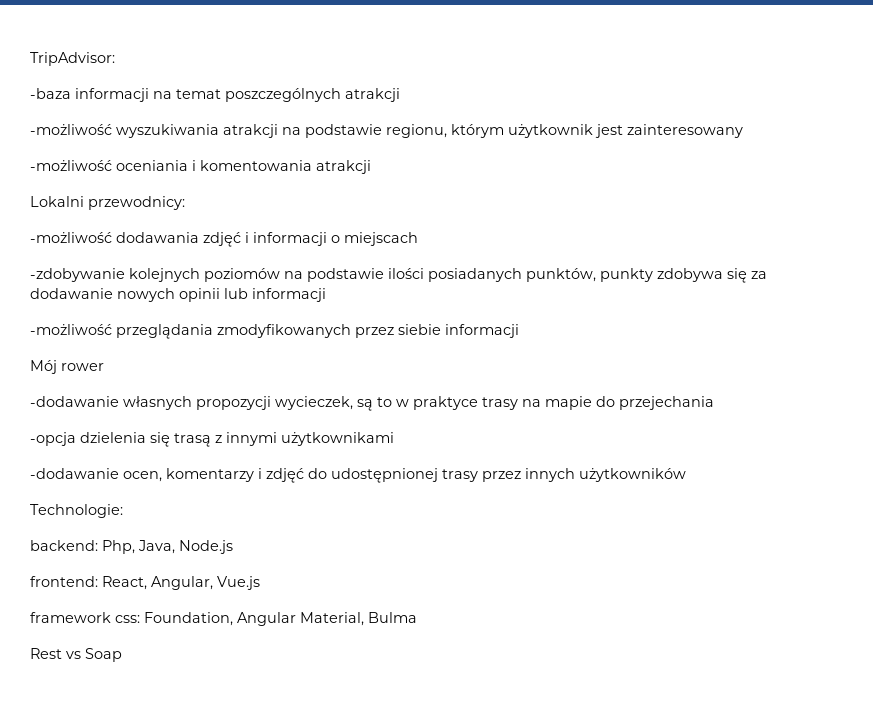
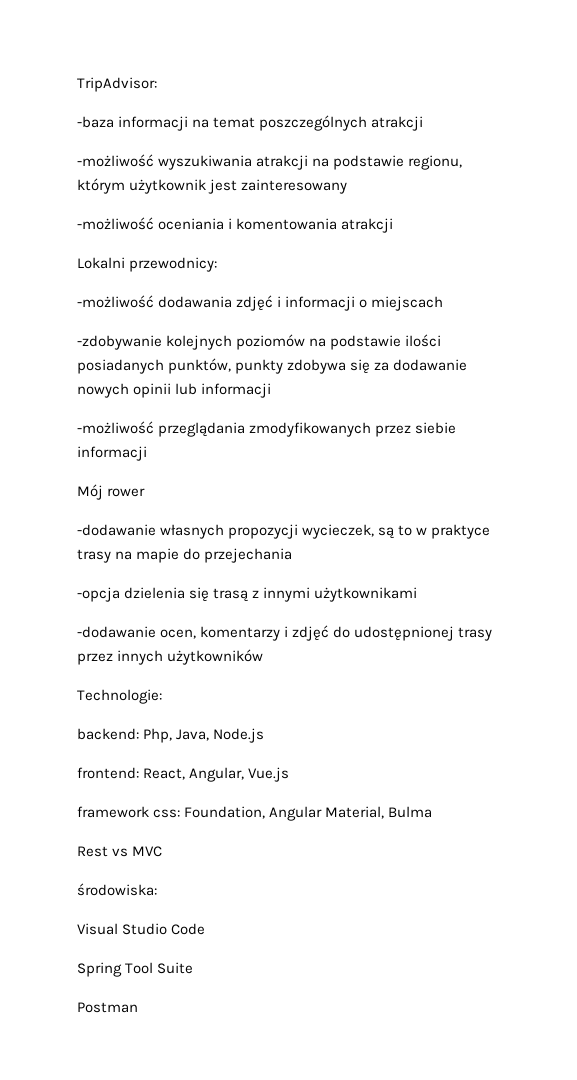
- Rest vs Soap
+ Rest vs MVC
+ środowiska:
+ Visual Studio Code
+ Spring Tool Suite
+ Postman

